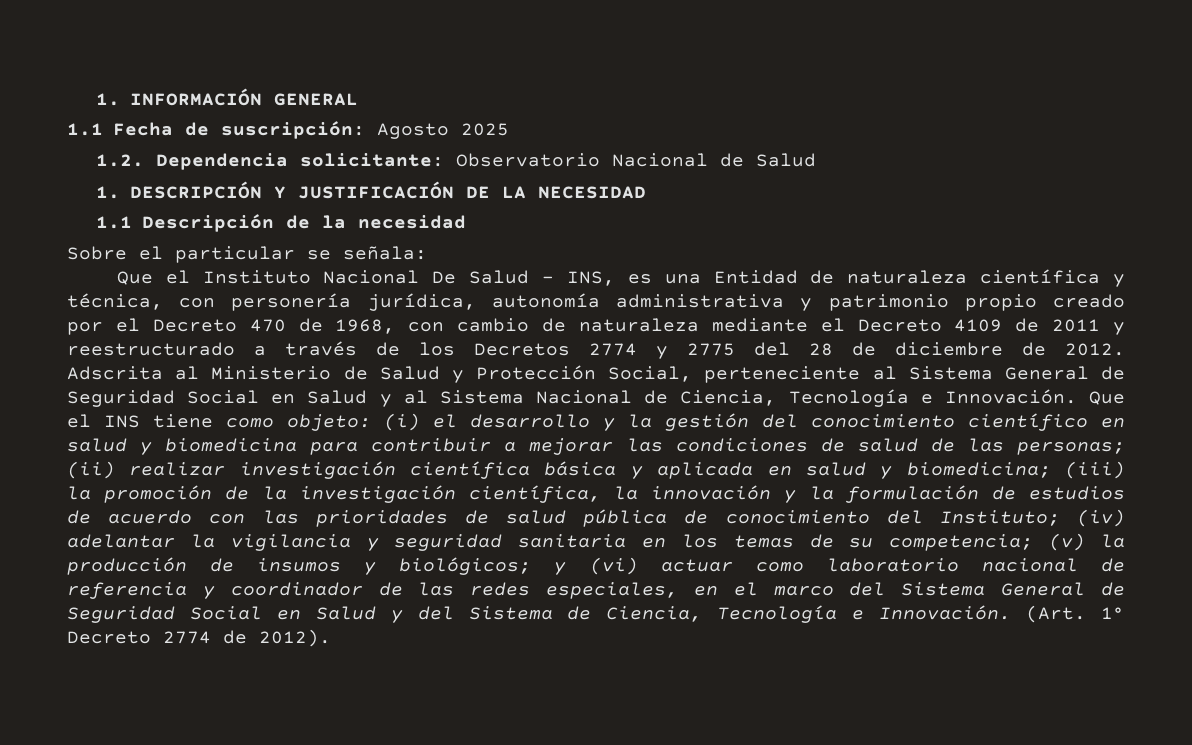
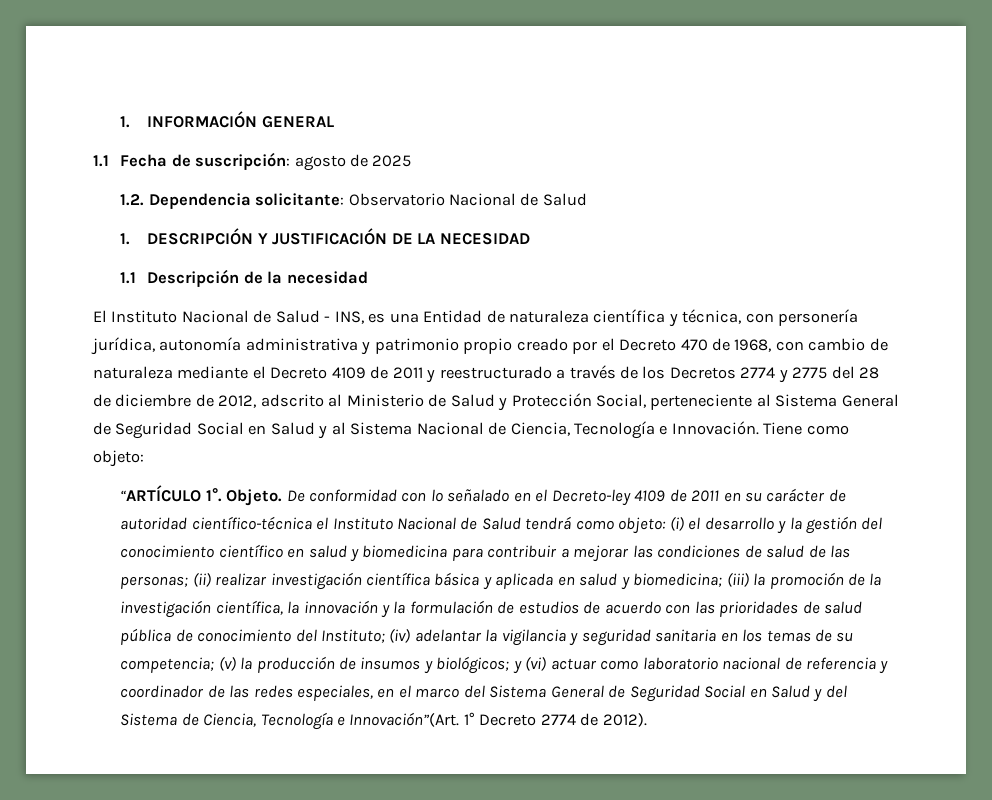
- 1.1 Fecha de suscripción: Agosto 2025
+ 1.1 Fecha de suscripción: agosto de 2025
- Sobre el particular se señala:
- Que el Instituto Nacional De Salud - INS, es una Entidad de naturaleza científica y técnica, con personería jurídica, autonomía administrativa y patrimonio propio creado por el Decreto 470 de 1968, con cambio de naturaleza mediante el Decreto 4109 de 2011 y reestructurado a través de los Decretos 2774 y 2775 del 28 de diciembre de 2012. Adscrita al Ministerio de Salud y Protección Social, perteneciente al Sistema General de Seguridad Social en Salud y al Sistema Nacional de Ciencia, Tecnología e Innovación.
+ El Instituto Nacional de Salud - INS, es una Entidad de naturaleza científica y técnica, con personería jurídica, autonomía administrativa y patrimonio propio creado por el Decreto 470 de 1968, con cambio de naturaleza mediante el Decreto 4109 de 2011 y reestructurado a través de los Decretos 2774 y 2775 del 28 de diciembre de 2012, adscrito al Ministerio de Salud y Protección Social, perteneciente al Sistema General de Seguridad Social en Salud y al Sistema Nacional de Ciencia, Tecnología e Innovación.
- Que el INS tiene como objeto:
+ Tiene como objeto:
+ “ARTÍCULO 1°. Objeto. De conformidad con lo señalado en el Decreto-ley 4109 de 2011 en su carácter de autoridad científico-técnica el Instituto Nacional de Salud tendrá como objeto:
- y (vi) actuar como laboratorio nacional de referencia y coordinador de las redes especiales, en el marco del Sistema General de Seguridad Social en Salud y del Sistema de Ciencia, Tecnología e Innovación. (Art. 1° Decreto 2774 de 2012).
+ y (vi) actuar como laboratorio nacional de referencia y coordinador de las redes especiales, en el marco del Sistema General de Seguridad Social en Salud y del Sistema de Ciencia, Tecnología e Innovación”(Art. 1° Decreto 2774 de 2012).

